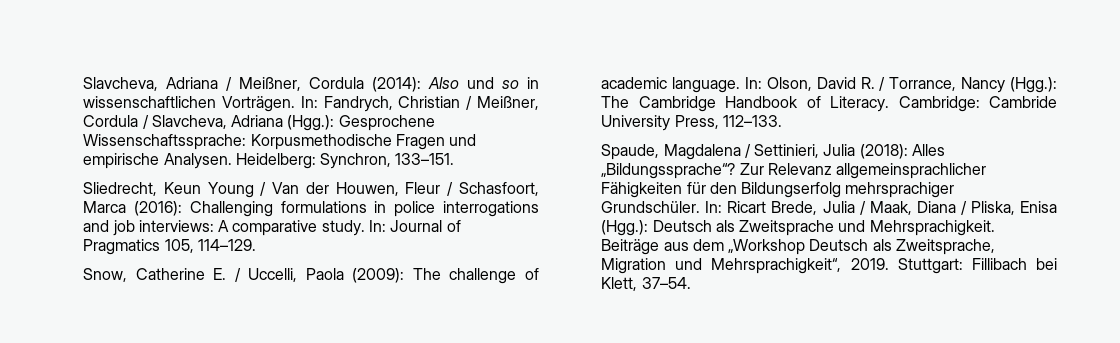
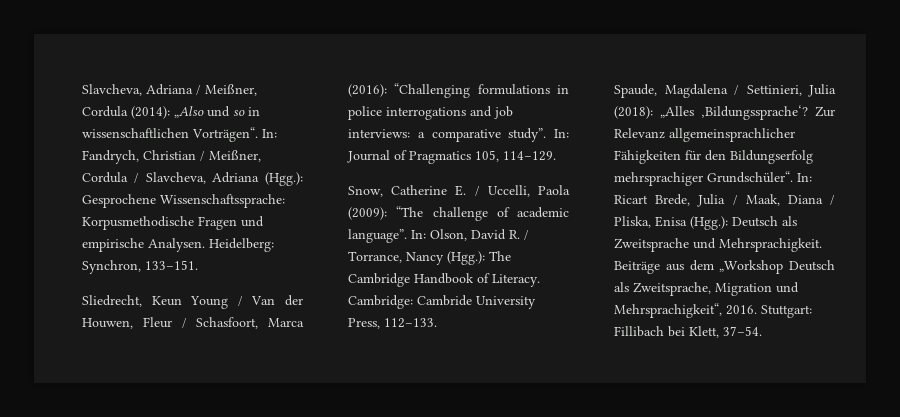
- Slavcheva, Adriana / Meißner, Cordula (2014): Also und so in wissenschaftlichen Vorträgen.
+ Slavcheva, Adriana / Meißner, Cordula (2014): „Also und so in wissenschaftlichen Vorträgen“.
- Sliedrecht, Keun Young / Van der Houwen, Fleur / Schasfoort, Marca (2016): Challenging formulations in police interrogations and job interviews: A comparative study.
+ Sliedrecht, Keun Young / Van der Houwen, Fleur / Schasfoort, Marca (2016): “Challenging formulations in police interrogations and job interviews: a comparative study”.
- Snow, Catherine E. / Uccelli, Paola (2009): The challenge of academic language.
+ Snow, Catherine E. / Uccelli, Paola (2009): “The challenge of academic language”.
- Spaude, Magdalena / Settinieri, Julia (2018): Alles „Bildungssprache“?
+ Spaude, Magdalena / Settinieri, Julia (2018): „Alles ‚Bildungssprache‘?
- Zur Relevanz allgemeinsprachlicher Fähigkeiten für den Bildungserfolg mehrsprachiger Grundschüler.
+ Zur Relevanz allgemeinsprachlicher Fähigkeiten für den Bildungserfolg mehrsprachiger Grundschüler“.
- Beiträge aus dem „Workshop Deutsch als Zweitsprache, Migration und Mehrsprachigkeit“, 2019.
+ Beiträge aus dem „Workshop Deutsch als Zweitsprache, Migration und Mehrsprachigkeit“, 2016.

